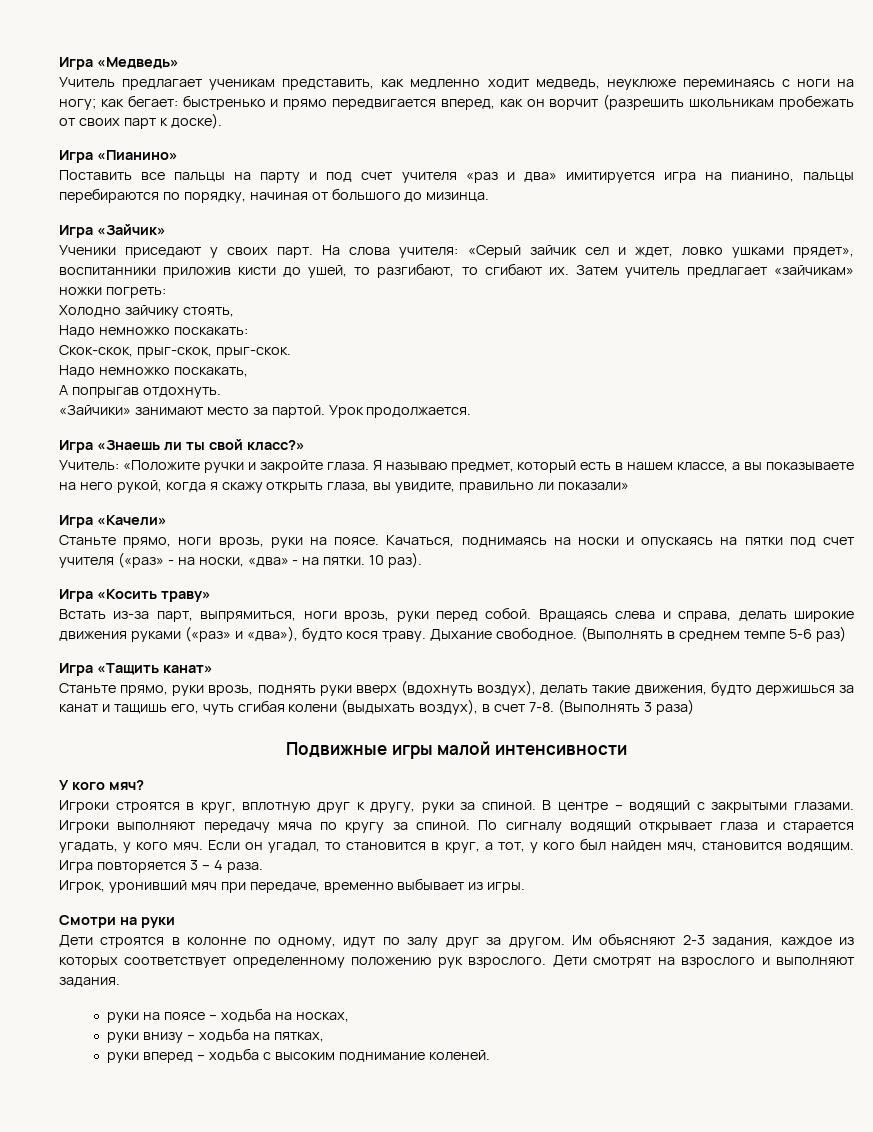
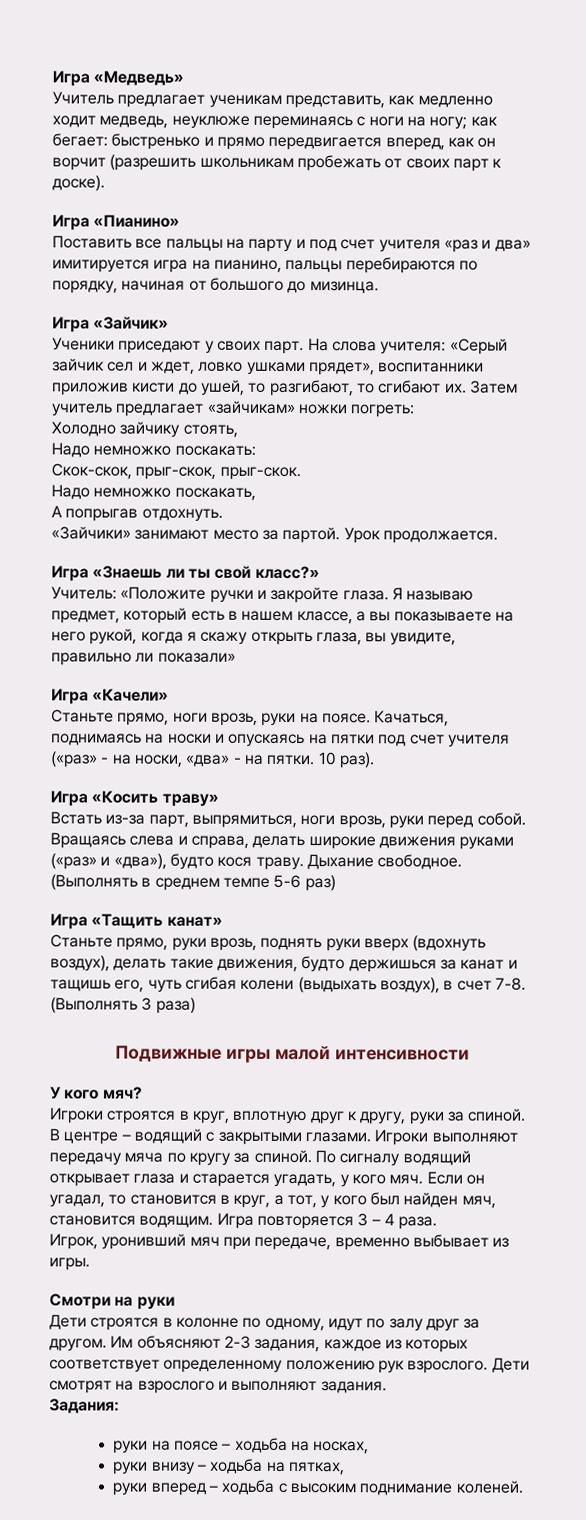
+ Задания:

